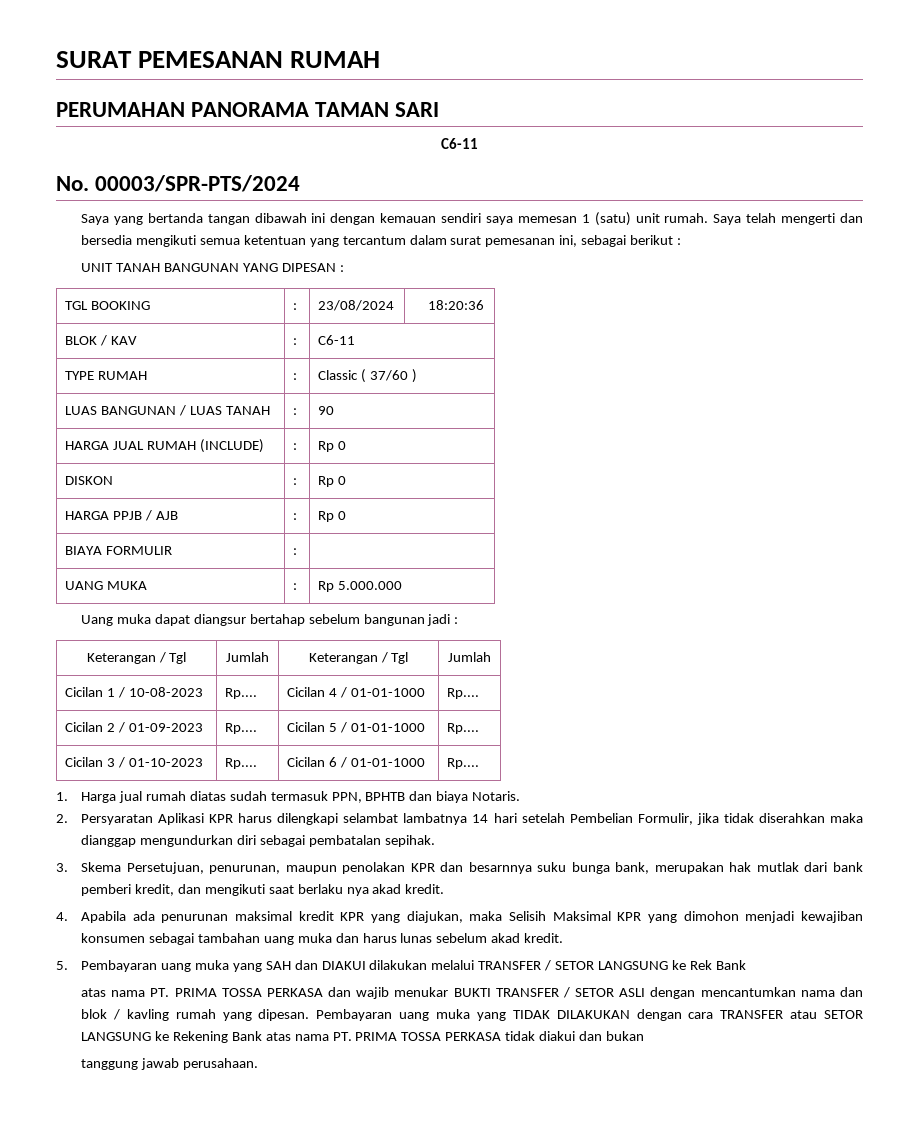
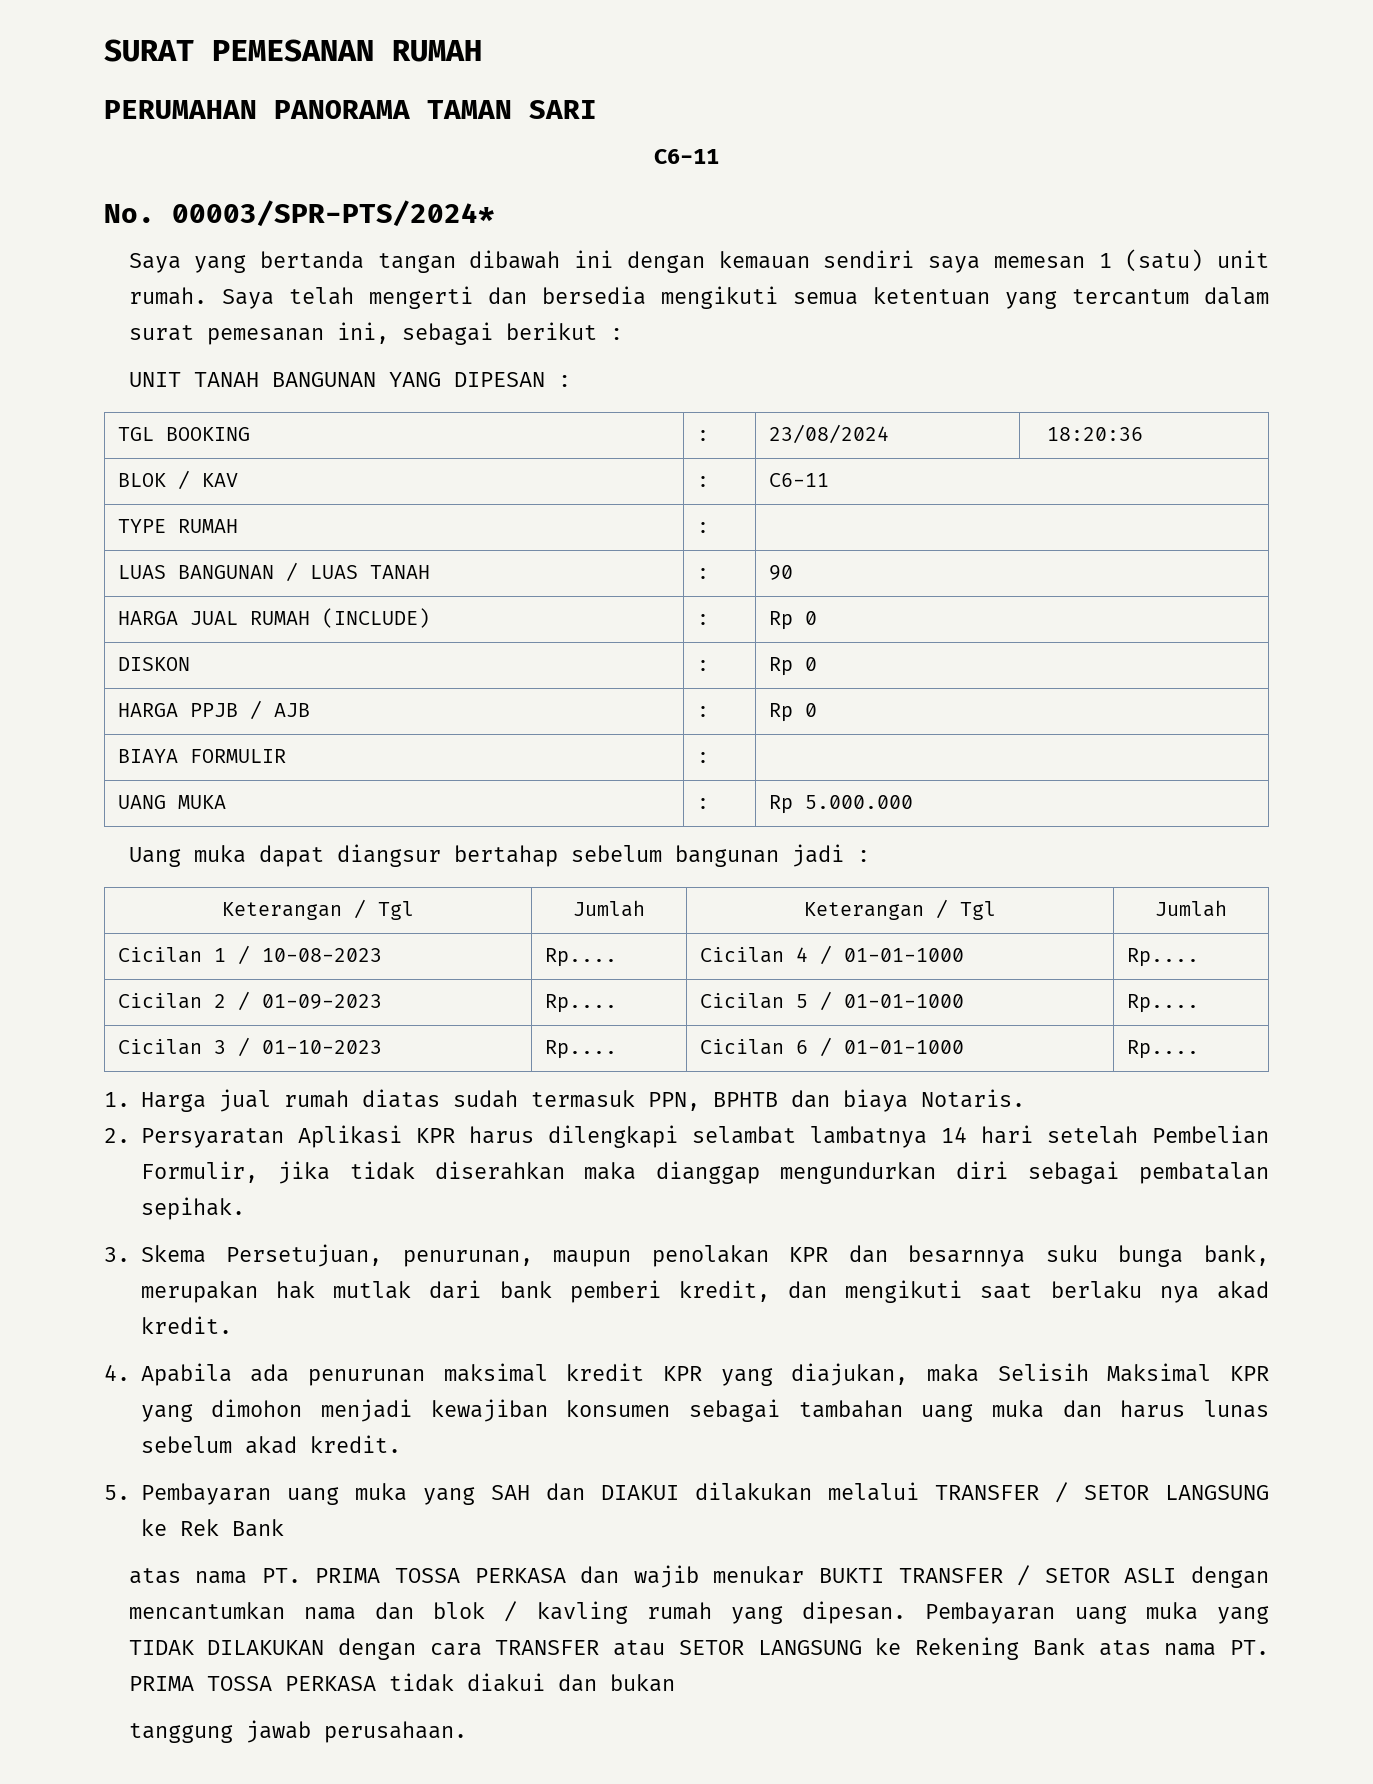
- No. 00003/SPR-PTS/2024
+ No. 00003/SPR-PTS/2024*
- TYPE RUMAH | : | Classic ( 37/60 )
+ TYPE RUMAH | : |

